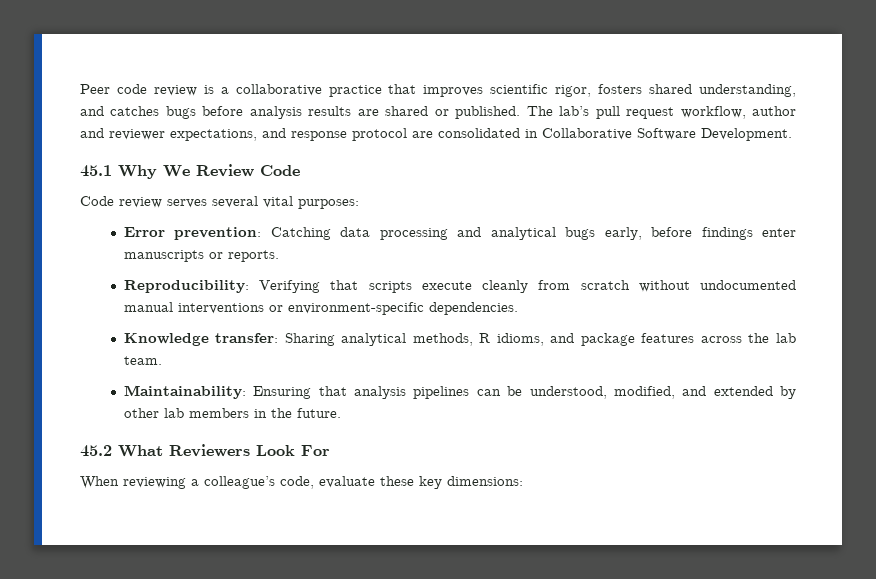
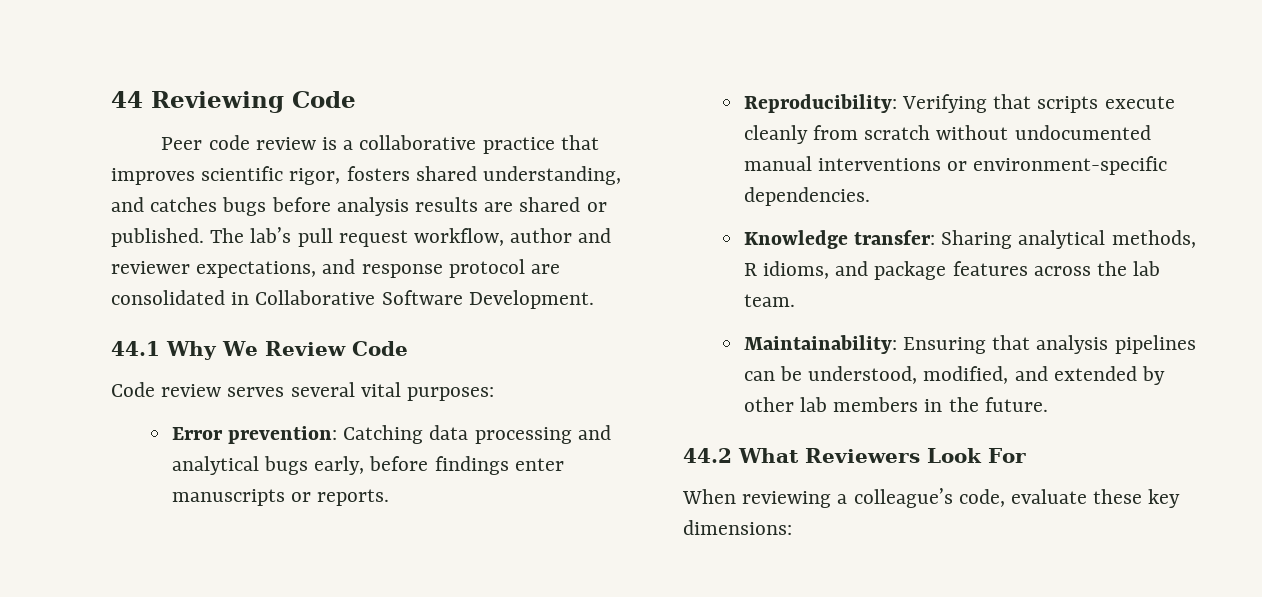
+ 44 Reviewing Code
- 45.1 Why We Review Code
+ 44.1 Why We Review Code
- 45.2 What Reviewers Look For
+ 44.2 What Reviewers Look For

